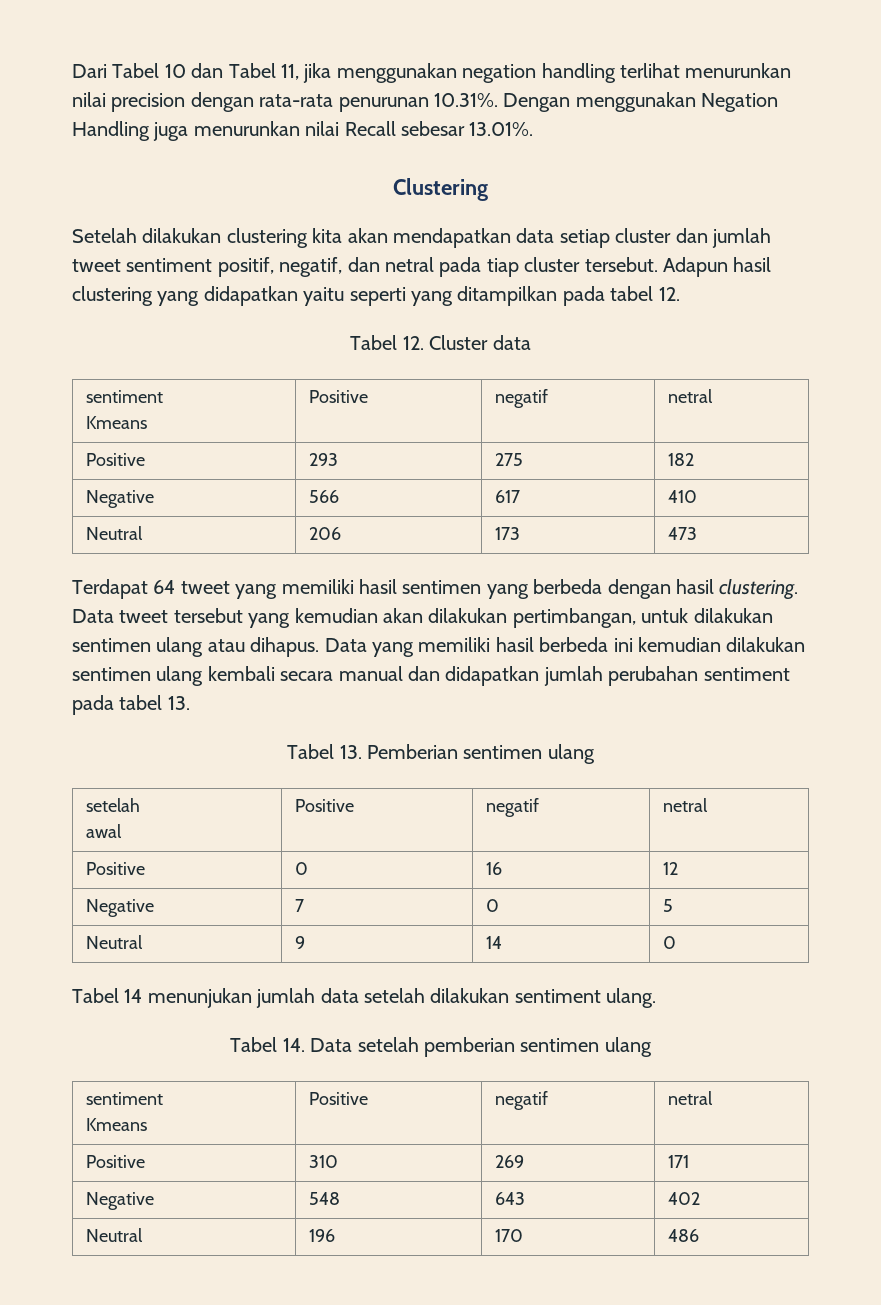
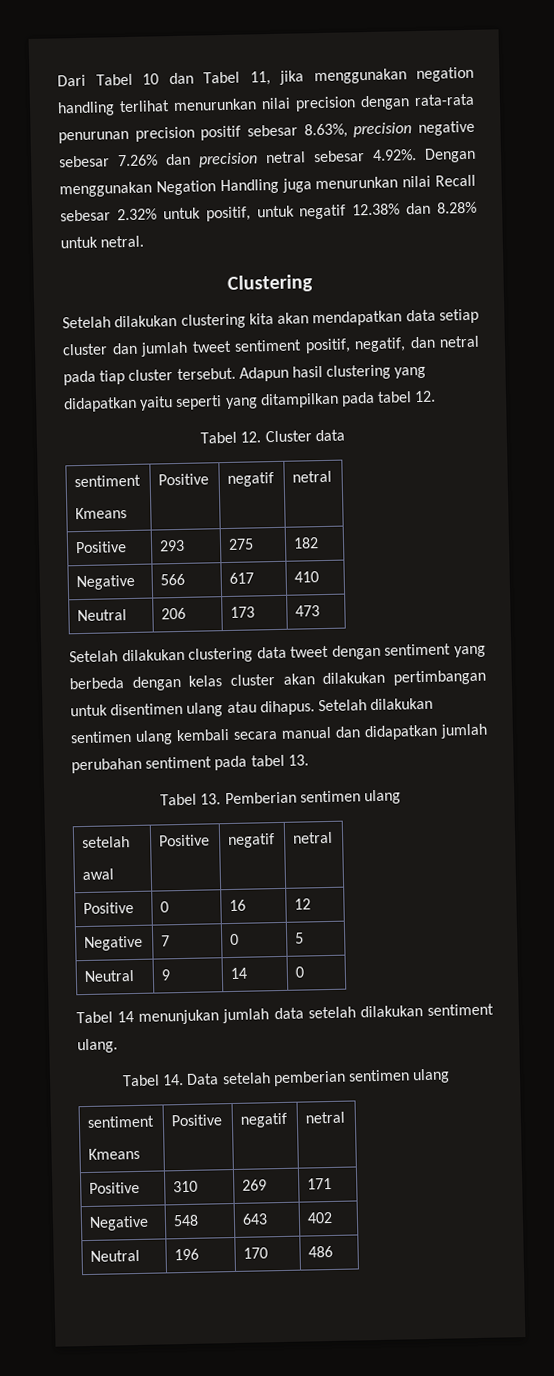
- Dari Tabel 10 dan Tabel 11, jika menggunakan negation handling terlihat menurunkan nilai precision dengan rata-rata penurunan 10.31%. Dengan menggunakan Negation Handling juga menurunkan nilai Recall sebesar 13.01%.
+ Dari Tabel 10 dan Tabel 11, jika menggunakan negation handling terlihat menurunkan nilai precision dengan rata-rata penurunan precision positif sebesar 8.63%, precision negative sebesar 7.26% dan precision netral sebesar 4.92%. Dengan menggunakan Negation Handling juga menurunkan nilai Recall sebesar 2.32% untuk positif, untuk negatif 12.38% dan 8.28% untuk netral.
- Terdapat 64 tweet yang memiliki hasil sentimen yang berbeda dengan hasil clustering. Data tweet tersebut yang kemudian akan dilakukan pertimbangan, untuk dilakukan sentimen ulang atau dihapus. Data yang memiliki hasil berbeda ini kemudian dilakukan sentimen ulang kembali secara manual dan didapatkan jumlah perubahan sentiment pada tabel 13.
+ Setelah dilakukan clustering data tweet dengan sentiment yang berbeda dengan kelas cluster akan dilakukan pertimbangan untuk disentimen ulang atau dihapus. Setelah dilakukan sentimen ulang kembali secara manual dan didapatkan jumlah perubahan sentiment pada tabel 13.

